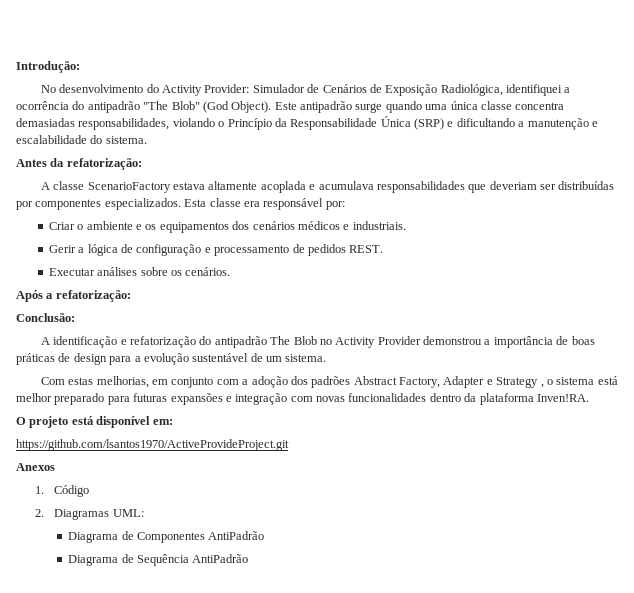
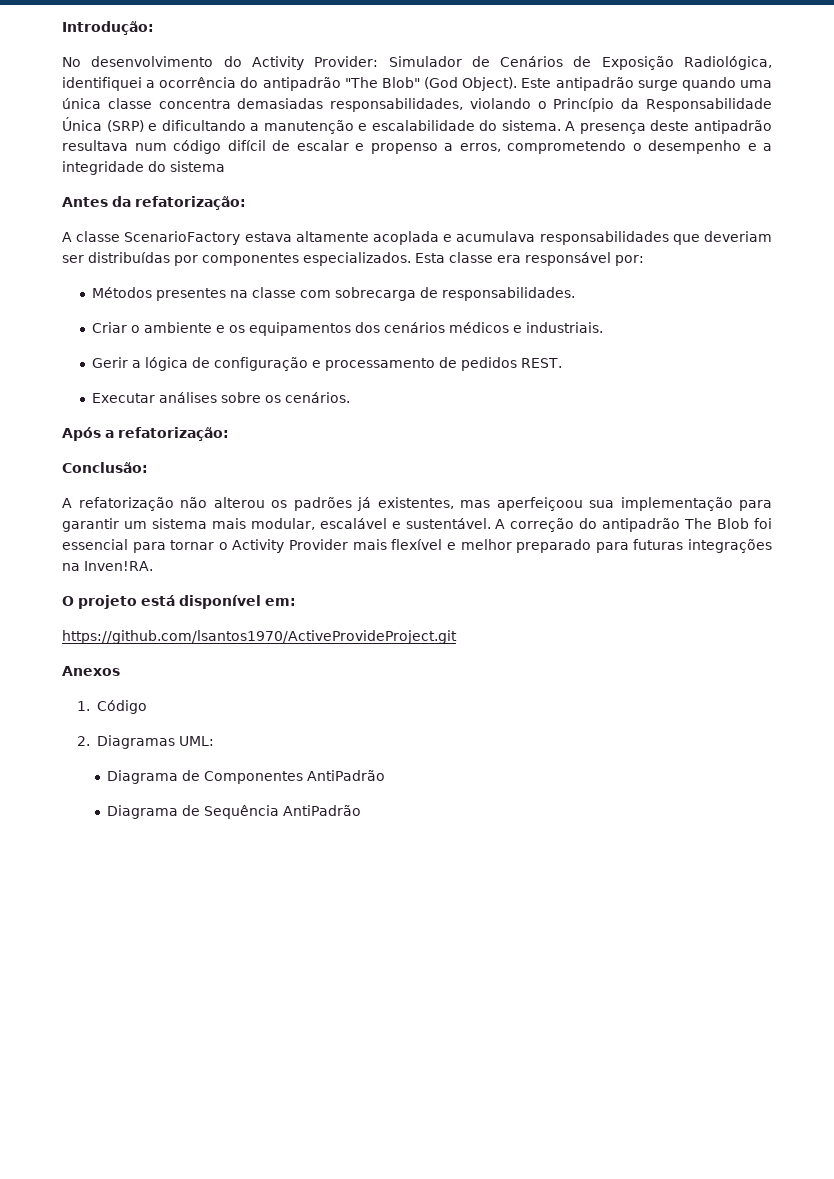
+ A presença deste antipadrão resultava num código difícil de escalar e propenso a erros, comprometendo o desempenho e a integridade do sistema
+ Métodos presentes na classe com sobrecarga de responsabilidades.
- A identificação e refatorização do antipadrão The Blob no Activity Provider demonstrou a importância de boas práticas de design para a evolução sustentável de um sistema.
- Com estas melhorias, em conjunto com a adoção dos padrões Abstract Factory, Adapter e Strategy , o sistema está melhor preparado para futuras expansões e integração com novas funcionalidades dentro da plataforma Inven!RA.
+ A refatorização não alterou os padrões já existentes, mas aperfeiçoou sua implementação para garantir um sistema mais modular, escalável e sustentável. A correção do antipadrão The Blob foi essencial para tornar o Activity Provider mais flexível e melhor preparado para futuras integrações na Inven!RA.

